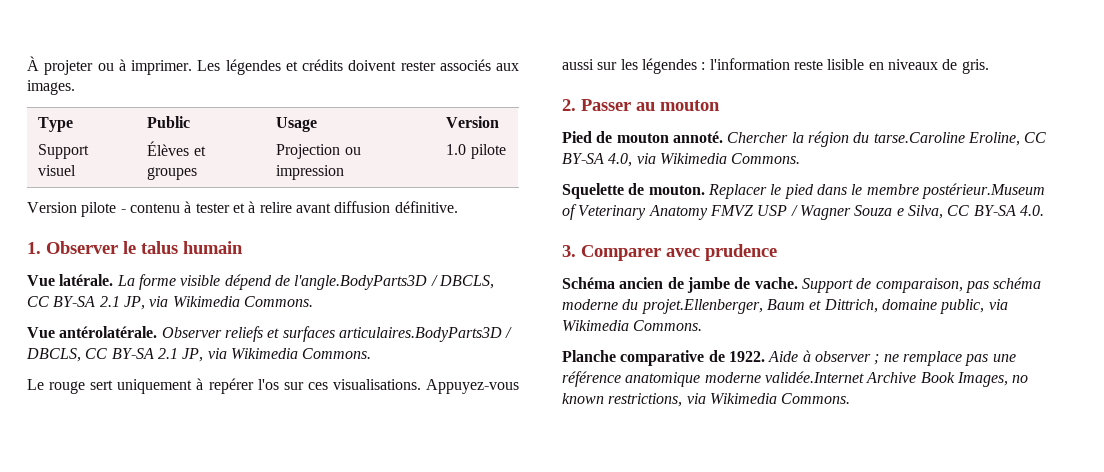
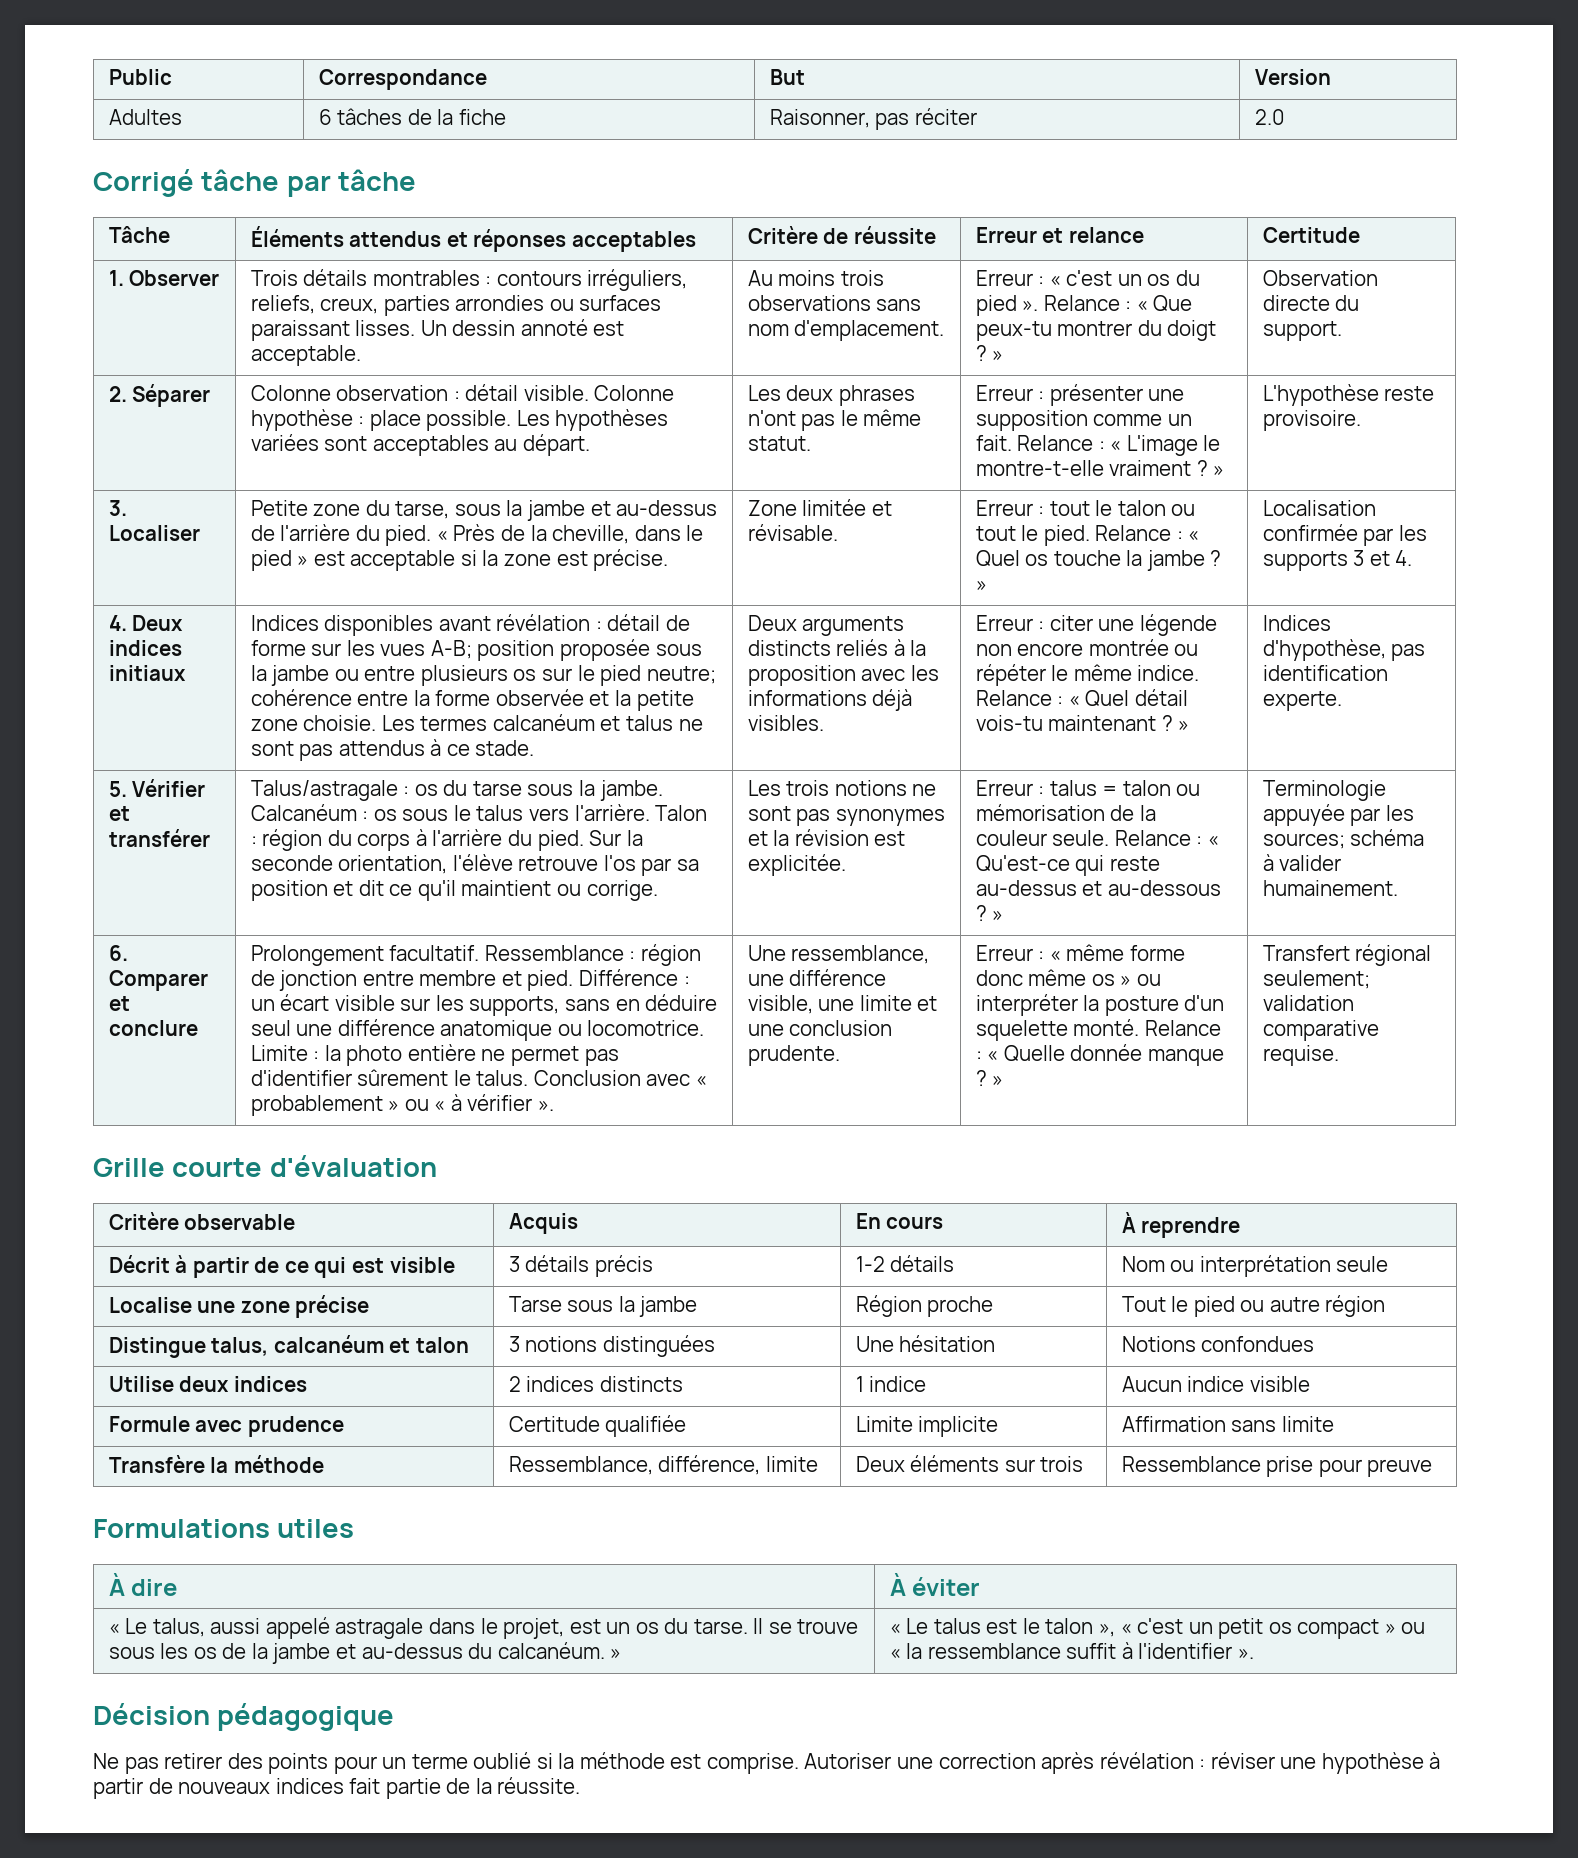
- À projeter ou à imprimer. Les légendes et crédits doivent rester associés aux images.
- Type
- Support visuel | Public
- Élèves et groupes | Usage
- Projection ou impression | Version
- 1.0 pilote
- Version pilote - contenu à tester et à relire avant diffusion définitive.
- 1. Observer le talus humain
- Vue latérale. La forme visible dépend de l'angle.BodyParts3D / DBCLS, CC BY-SA 2.1 JP, via Wikimedia Commons.
- Vue antérolatérale. Observer reliefs et surfaces articulaires.BodyParts3D / DBCLS, CC BY-SA 2.1 JP, via Wikimedia Commons.
- Le rouge sert uniquement à repérer l'os sur ces visualisations. Appuyez-vous aussi sur les légendes : l'information reste lisible en niveaux de gris.
- 2. Passer au mouton
- Pied de mouton annoté. Chercher la région du tarse.Caroline Eroline, CC BY-SA 4.0, via Wikimedia Commons.
- Squelette de mouton. Replacer le pied dans le membre postérieur.Museum of Veterinary Anatomy FMVZ USP / Wagner Souza e Silva, CC BY-SA 4.0.
- 3. Comparer avec prudence
- Schéma ancien de jambe de vache. Support de comparaison, pas schéma moderne du projet.Ellenberger, Baum et Dittrich, domaine public, via Wikimedia Commons.
- Planche comparative de 1922. Aide à observer ; ne remplace pas une référence anatomique moderne validée.Internet Archive Book Images, no known restrictions, via Wikimedia Commons.
+ Public | Correspondance | But | Version
+ Adultes | 6 tâches de la fiche | Raisonner, pas réciter | 2.0
+ Corrigé tâche par tâche
+ Tâche | Éléments attendus et réponses acceptables | Critère de réussite | Erreur et relance | Certitude
+ 1. Observer | Trois détails montrables : contours irréguliers, reliefs, creux, parties arrondies ou surfaces paraissant lisses. Un dessin annoté est acceptable. | Au moins trois observations sans nom d'emplacement. | Erreur : « c'est un os du pied ». Relance : « Que peux-tu montrer du doigt ? » | Observation directe du support.
+ 2. Séparer | Colonne observation : détail visible. Colonne hypothèse : place possible. Les hypothèses variées sont acceptables au départ. | Les deux phrases n'ont pas le même statut. | Erreur : présenter une supposition comme un fait. Relance : « L'image le montre-t-elle vraiment ? » | L'hypothèse reste provisoire.
+ 3. Localiser | Petite zone du tarse, sous la jambe et au-dessus de l'arrière du pied. « Près de la cheville, dans le pied » est acceptable si la zone est précise. | Zone limitée et révisable. | Erreur : tout le talon ou tout le pied. Relance : « Quel os touche la jambe ? » | Localisation confirmée par les supports 3 et 4.
+ 4. Deux indices initiaux | Indices disponibles avant révélation : détail de forme sur les vues A-B; position proposée sous la jambe ou entre plusieurs os sur le pied neutre; cohérence entre la forme observée et la petite zone choisie. Les termes calcanéum et talus ne sont pas attendus à ce stade. | Deux arguments distincts reliés à la proposition avec les informations déjà visibles. | Erreur : citer une légende non encore montrée ou répéter le même indice. Relance : « Quel détail vois-tu maintenant ? » | Indices d'hypothèse, pas identification experte.
+ 5. Vérifier et transférer | Talus/astragale : os du tarse sous la jambe. Calcanéum : os sous le talus vers l'arrière. Talon : région du corps à l'arrière du pied. Sur la seconde orientation, l'élève retrouve l'os par sa position et dit ce qu'il maintient ou corrige. | Les trois notions ne sont pas synonymes et la révision est explicitée. | Erreur : talus = talon ou mémorisation de la couleur seule. Relance : « Qu'est-ce qui reste au-dessus et au-dessous ? » | Terminologie appuyée par les sources; schéma à valider humainement.
+ 6. Comparer et conclure | Prolongement facultatif. Ressemblance : région de jonction entre membre et pied. Différence : un écart visible sur les supports, sans en déduire seul une différence anatomique ou locomotrice. Limite : la photo entière ne permet pas d'identifier sûrement le talus. Conclusion avec « probablement » ou « à vérifier ». | Une ressemblance, une différence visible, une limite et une conclusion prudente. | Erreur : « même forme donc même os » ou interpréter la posture d'un squelette monté. Relance : « Quelle donnée manque ? » | Transfert régional seulement; validation comparative requise.
+ Grille courte d'évaluation
+ Critère observable | Acquis | En cours | À reprendre
+ Décrit à partir de ce qui est visible | 3 détails précis | 1-2 détails | Nom ou interprétation seule
+ Localise une zone précise | Tarse sous la jambe | Région proche | Tout le pied ou autre région
+ Distingue talus, calcanéum et talon | 3 notions distinguées | Une hésitation | Notions confondues
+ Utilise deux indices | 2 indices distincts | 1 indice | Aucun indice visible
+ Formule avec prudence | Certitude qualifiée | Limite implicite | Affirmation sans limite
+ Transfère la méthode | Ressemblance, différence, limite | Deux éléments sur trois | Ressemblance prise pour preuve
+ Formulations utiles
+ À dire | À éviter
+ « Le talus, aussi appelé astragale dans le projet, est un os du tarse. Il se trouve sous les os de la jambe et au-dessus du calcanéum. » | « Le talus est le talon », « c'est un petit os compact » ou « la ressemblance suffit à l'identifier ».
+ Décision pédagogique
+ Ne pas retirer des points pour un terme oublié si la méthode est comprise. Autoriser une correction après révélation : réviser une hypothèse à partir de nouveaux indices fait partie de la réussite.

